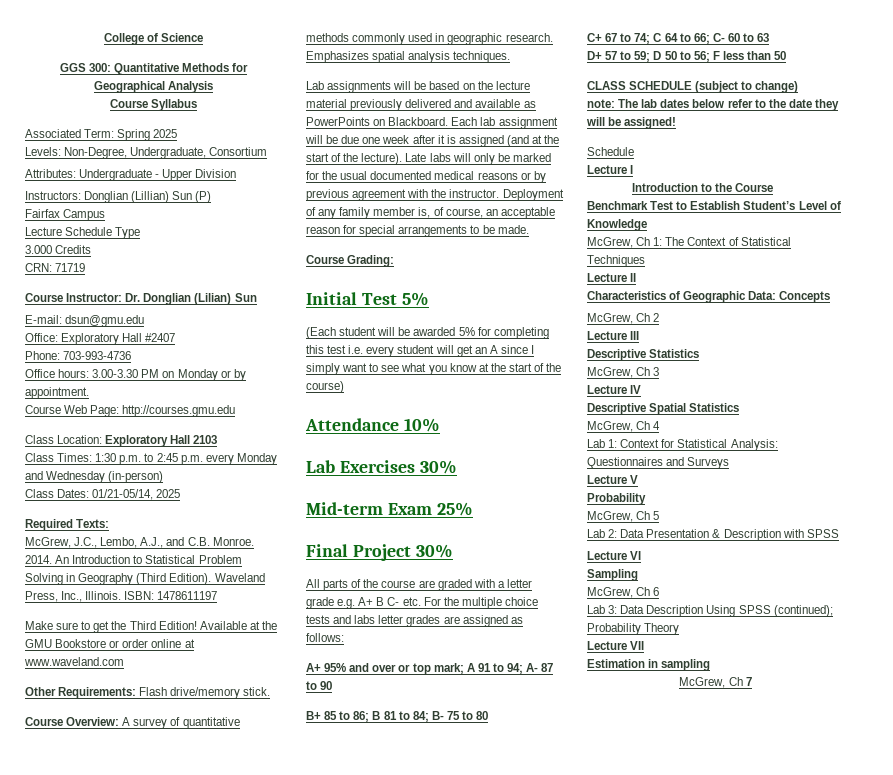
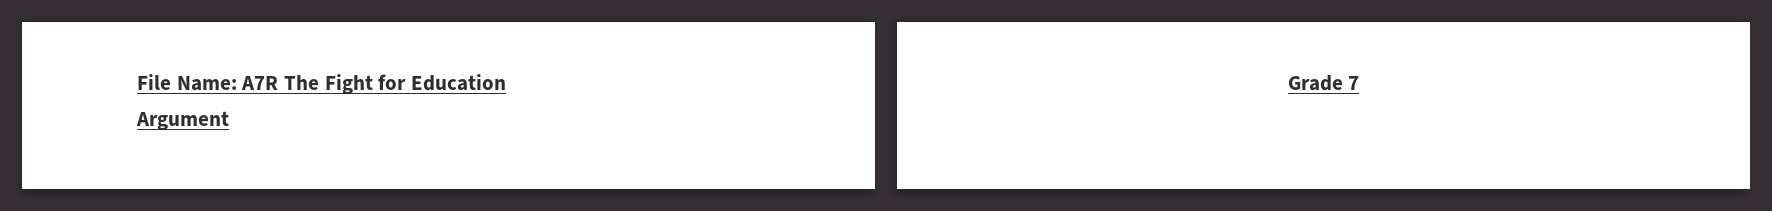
- College of Science
- GGS 300: Quantitative Methods for Geographical Analysis
- Course Syllabus
- Associated Term: Spring 2025
- Levels: Non-Degree, Undergraduate, Consortium
- Attributes: Undergraduate - Upper Division
- Instructors: Donglian (Lillian) Sun (P)
- Fairfax Campus
- Lecture Schedule Type
- 3.000 Credits
- CRN: 71719
- Course Instructor: Dr. Donglian (Lilian) Sun
- E-mail: dsun@gmu.edu
- Office: Exploratory Hall #2407
- Phone: 703-993-4736
- Office hours: 3.00-3.30 PM on Monday or by appointment.
- Course Web Page: http://courses.gmu.edu
- Class Location: Exploratory Hall 2103
- Class Times: 1:30 p.m. to 2:45 p.m. every Monday and Wednesday (in-person)
- Class Dates: 01/21-05/14, 2025
- Required Texts:
- McGrew, J.C., Lembo, A.J., and C.B. Monroe. 2014. An Introduction to Statistical Problem Solving in Geography (Third Edition). Waveland Press, Inc., Illinois. ISBN: 1478611197
- Make sure to get the Third Edition! Available at the GMU Bookstore or order online at www.waveland.com
- Other Requirements: Flash drive/memory stick.
- Course Overview: A survey of quantitative methods commonly used in geographic research. Emphasizes spatial analysis techniques.
- Lab assignments will be based on the lecture material previously delivered and available as PowerPoints on Blackboard. Each lab assignment will be due one week after it is assigned (and at the start of the lecture). Late labs will only be marked for the usual documented medical reasons or by previous agreement with the instructor. Deployment of any family member is, of course, an acceptable reason for special arrangements to be made.
- Course Grading:
- Initial Test 5%
- (Each student will be awarded 5% for completing this test i.e. every student will get an A since I simply want to see what you know at the start of the course)
- Attendance 10%
- Lab Exercises 30%
- Mid-term Exam 25%
- Final Project 30%
- All parts of the course are graded with a letter grade e.g. A+ B C- etc. For the multiple choice tests and labs letter grades are assigned as follows:
- A+ 95% and over or top mark; A 91 to 94; A- 87 to 90
- B+ 85 to 86; B 81 to 84; B- 75 to 80
- C+ 67 to 74; C 64 to 66; C- 60 to 63
- D+ 57 to 59; D 50 to 56; F less than 50
- CLASS SCHEDULE (subject to change)
- note: The lab dates below refer to the date they will be assigned!
- Schedule
- Lecture I
- Introduction to the Course
- Benchmark Test to Establish Student’s Level of Knowledge
- McGrew, Ch 1: The Context of Statistical Techniques
- Lecture II
- Characteristics of Geographic Data: Concepts
- McGrew, Ch 2
- Lecture III
- Descriptive Statistics
- McGrew, Ch 3
- Lecture IV
- Descriptive Spatial Statistics
- McGrew, Ch 4
- Lab 1: Context for Statistical Analysis: Questionnaires and Surveys
- Lecture V
- Probability
- McGrew, Ch 5
- Lab 2: Data Presentation & Description with SPSS
- Lecture VI
- Sampling
- McGrew, Ch 6
- Lab 3: Data Description Using SPSS (continued); Probability Theory
- Lecture VII
- Estimation in sampling
- McGrew, Ch 7
+ File Name: A7R The Fight for Education
+ Argument
+ Grade 7

